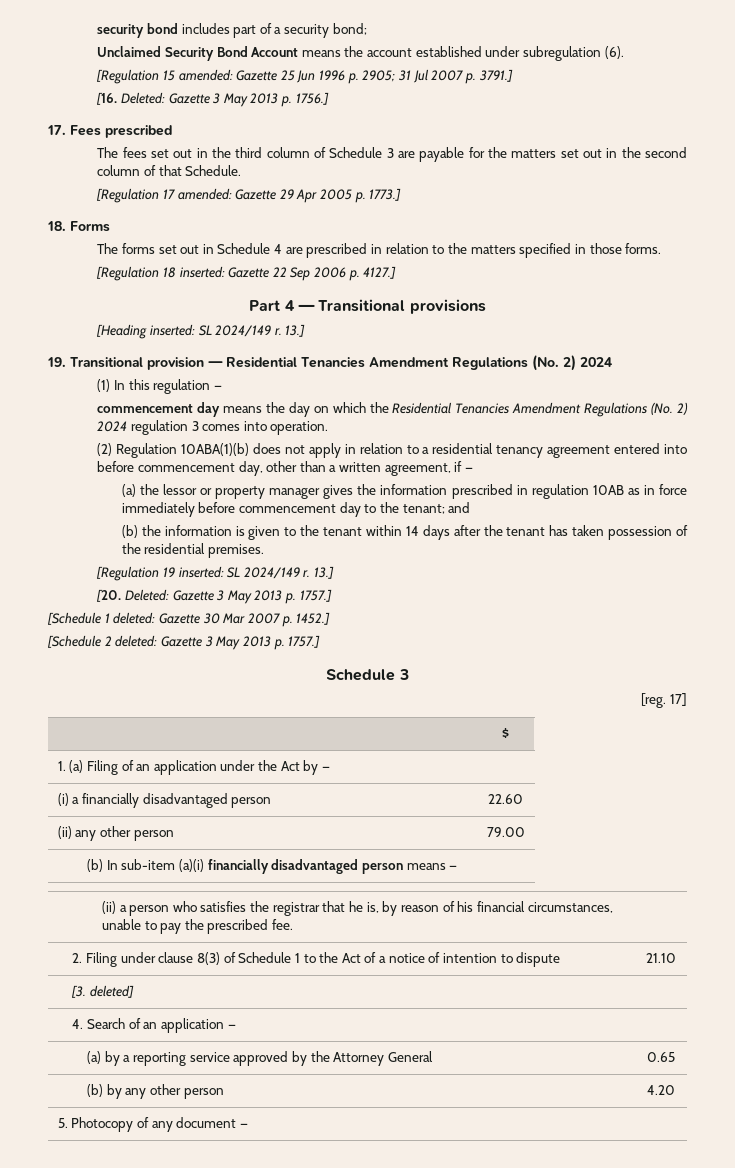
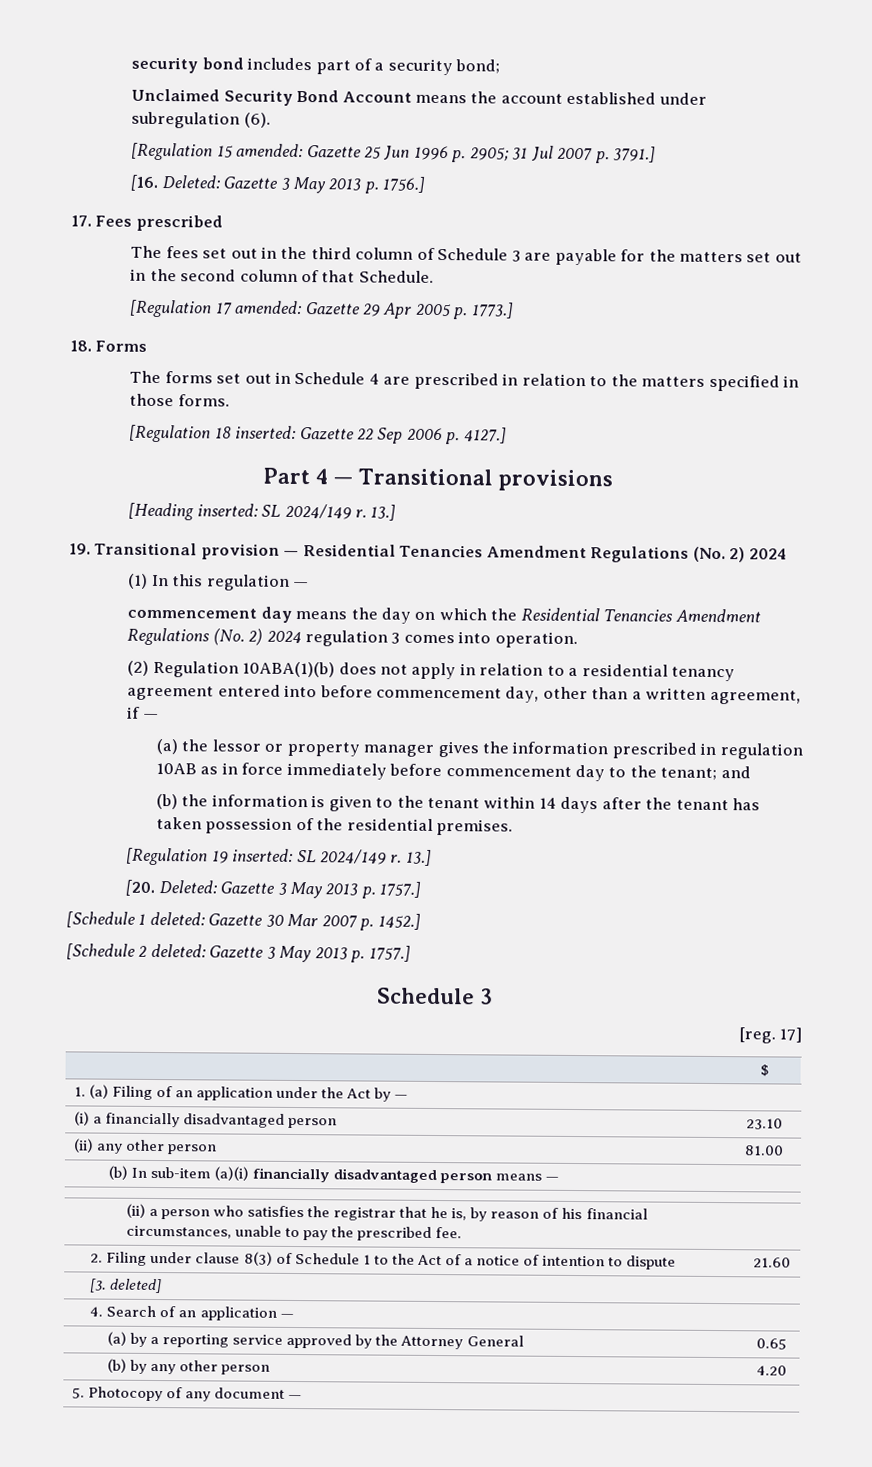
- (i) a financially disadvantaged person | 22.60
+ (i) a financially disadvantaged person | 23.10
- (ii) any other person | 79.00
+ (ii) any other person | 81.00
- 2. Filing under clause 8(3) of Schedule 1 to the Act of a notice of intention to dispute | 21.10
+ 2. Filing under clause 8(3) of Schedule 1 to the Act of a notice of intention to dispute | 21.60

